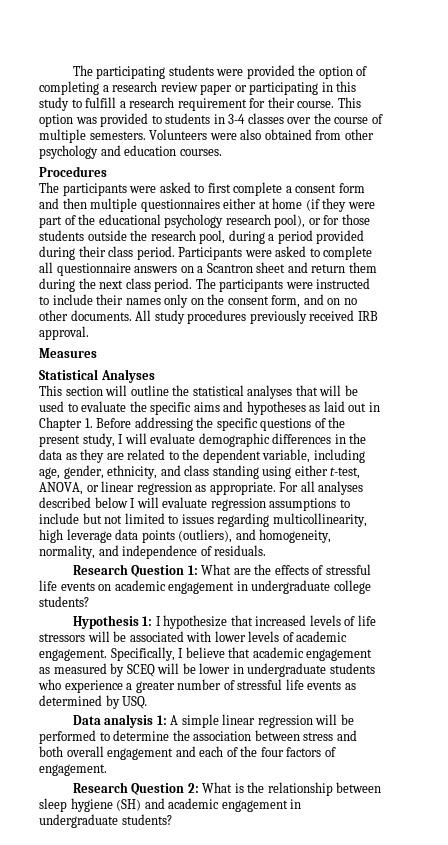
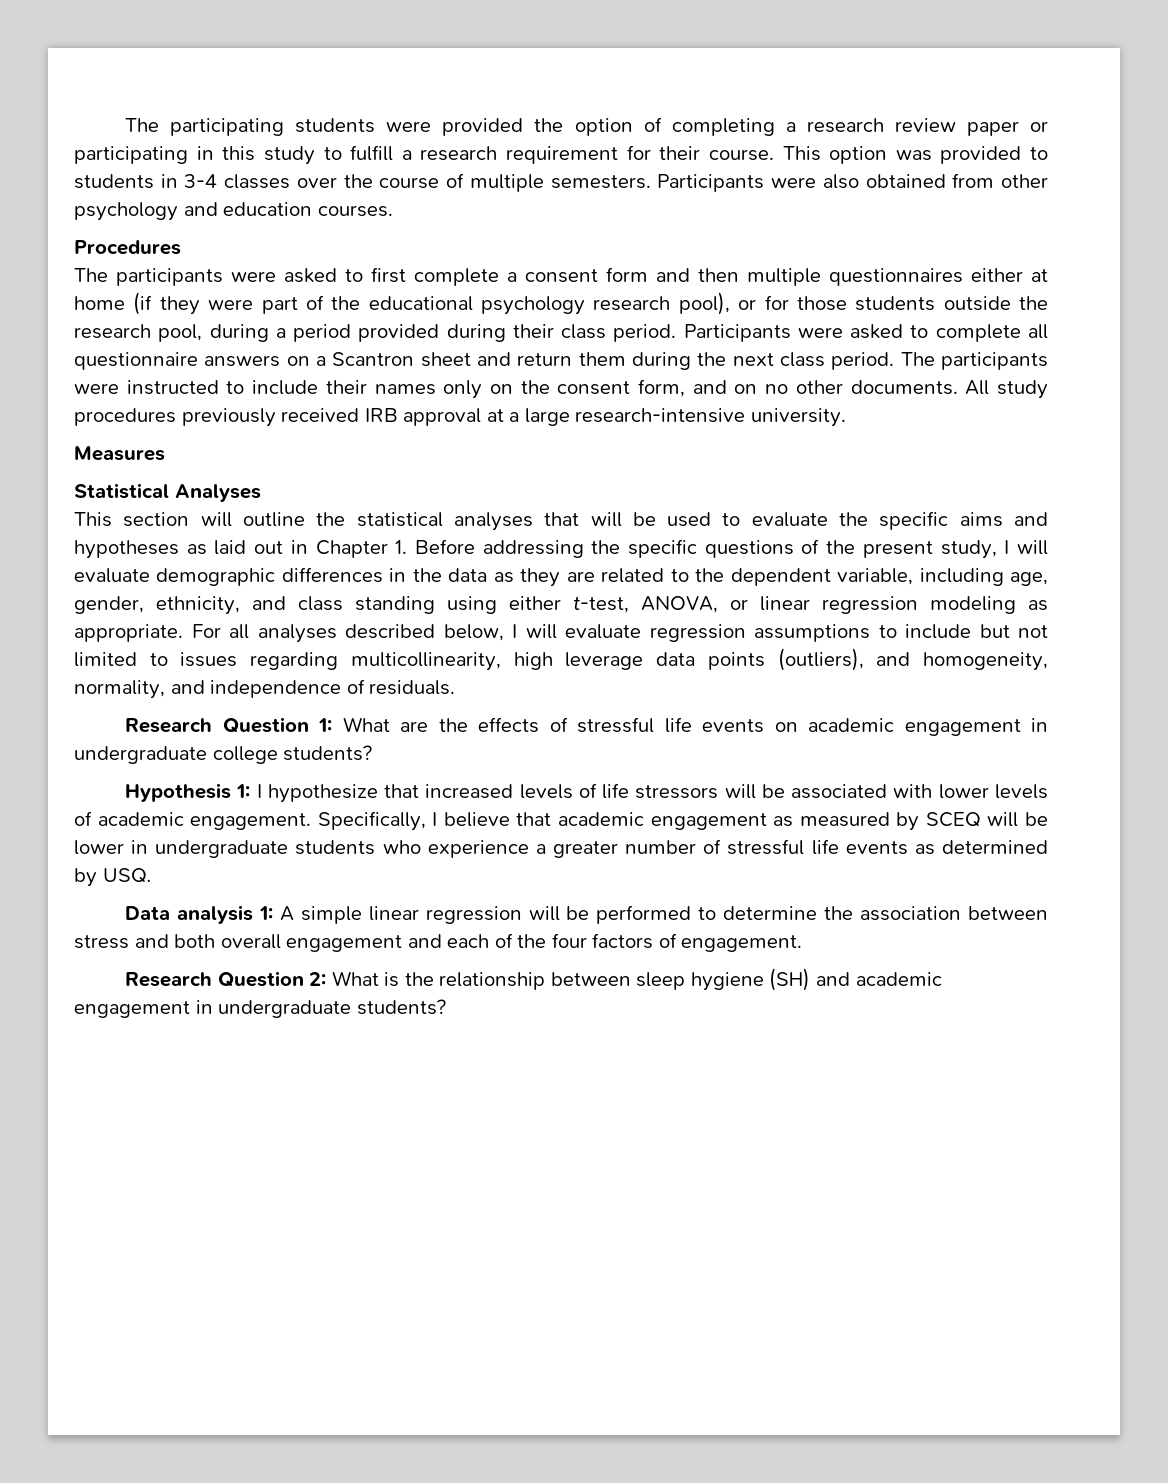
- Volunteers were also obtained from other psychology and education courses.
+ Participants were also obtained from other psychology and education courses.
- All study procedures previously received IRB approval.
+ All study procedures previously received IRB approval at a large research-intensive university.
- This section will outline the statistical analyses that will be used to evaluate the specific aims and hypotheses as laid out in Chapter 1. Before addressing the specific questions of the present study, I will evaluate demographic differences in the data as they are related to the dependent variable, including age, gender, ethnicity, and class standing using either t-test, ANOVA, or linear regression as appropriate.
+ This section will outline the statistical analyses that will be used to evaluate the specific aims and hypotheses as laid out in Chapter 1. Before addressing the specific questions of the present study, I will evaluate demographic differences in the data as they are related to the dependent variable, including age, gender, ethnicity, and class standing using either t-test, ANOVA, or linear regression modeling as appropriate.
- For all analyses described below I will evaluate regression assumptions to include but not limited to issues regarding multicollinearity, high leverage data points (outliers), and homogeneity, normality, and independence of residuals.
+ For all analyses described below, I will evaluate regression assumptions to include but not limited to issues regarding multicollinearity, high leverage data points (outliers), and homogeneity, normality, and independence of residuals.

